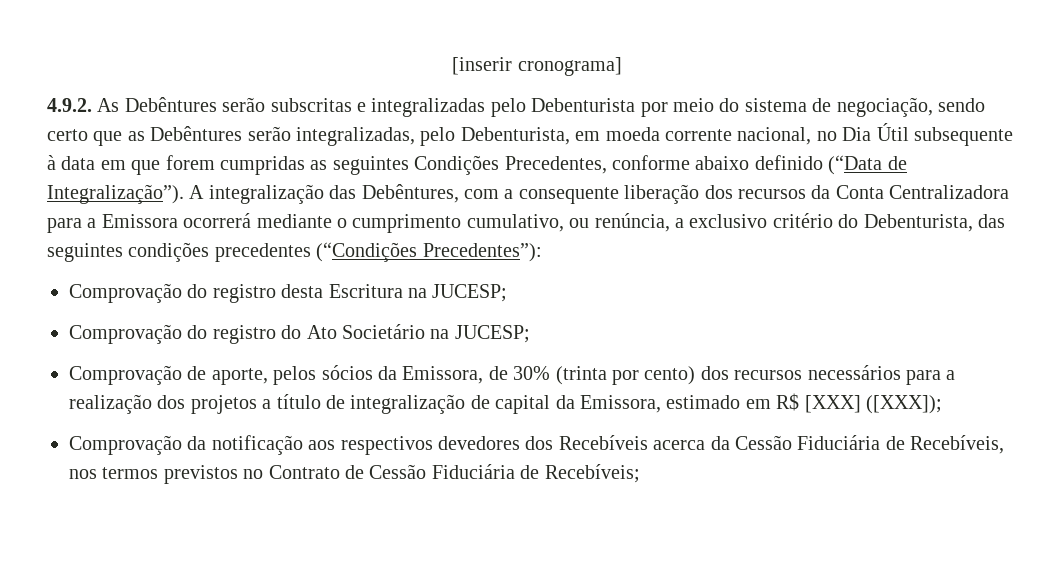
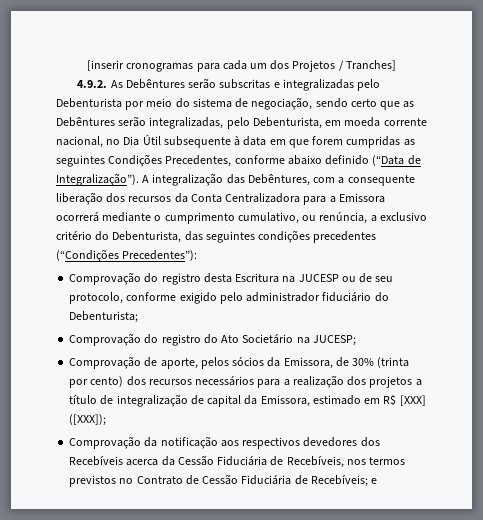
- [inserir cronograma]
+ [inserir cronogramas para cada um dos Projetos / Tranches]
- Comprovação do registro desta Escritura na JUCESP;
+ Comprovação do registro desta Escritura na JUCESP ou de seu protocolo, conforme exigido pelo administrador fiduciário do Debenturista;
- Comprovação da notificação aos respectivos devedores dos Recebíveis acerca da Cessão Fiduciária de Recebíveis, nos termos previstos no Contrato de Cessão Fiduciária de Recebíveis;
+ Comprovação da notificação aos respectivos devedores dos Recebíveis acerca da Cessão Fiduciária de Recebíveis, nos termos previstos no Contrato de Cessão Fiduciária de Recebíveis; e

